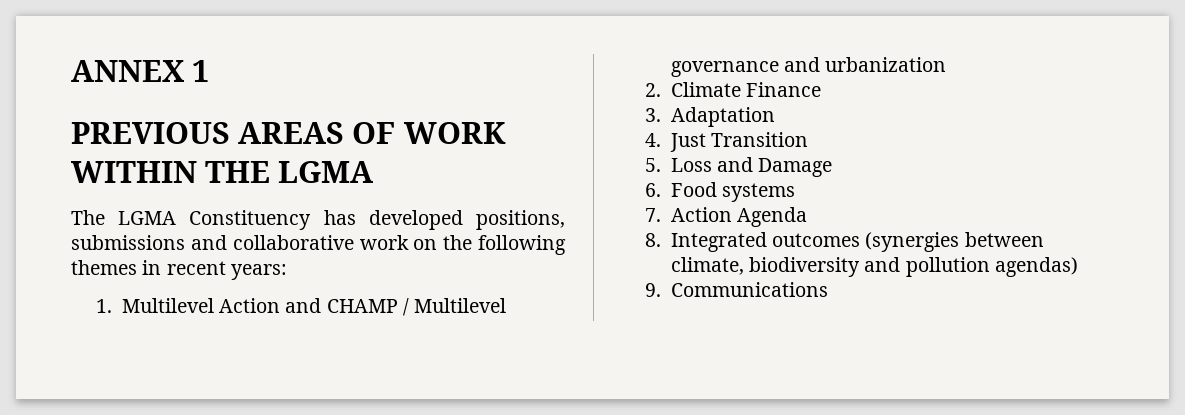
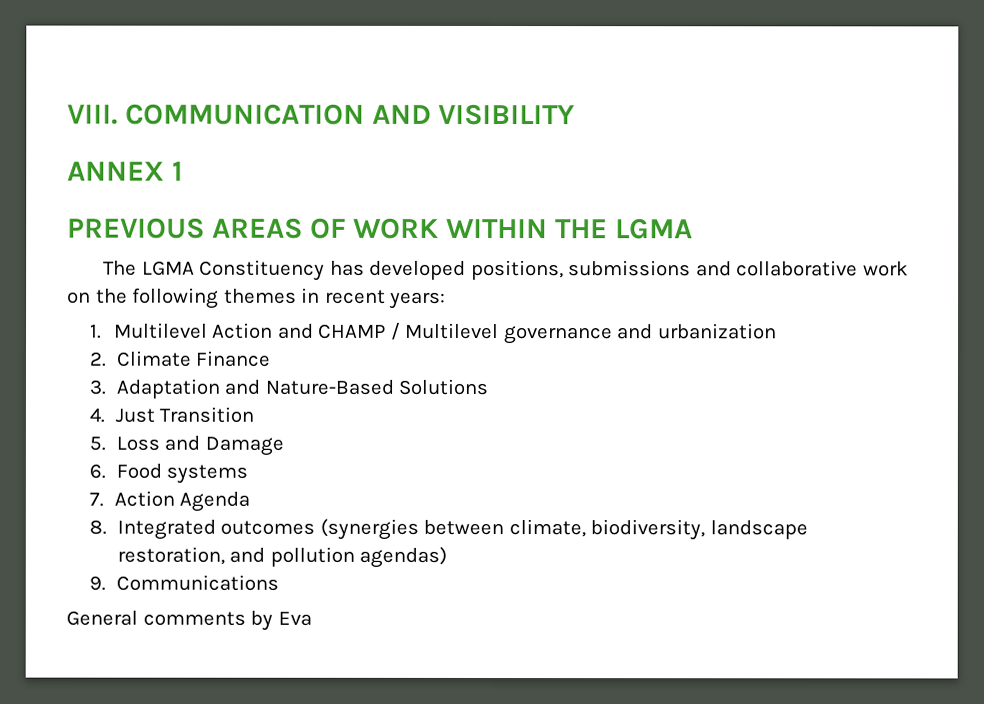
+ VIII. COMMUNICATION AND VISIBILITY
- 3. Adaptation
+ 3. Adaptation and Nature-Based Solutions
- 8. Integrated outcomes (synergies between climate, biodiversity and pollution agendas)
+ 8. Integrated outcomes (synergies between climate, biodiversity, landscape restoration, and pollution agendas)
+ General comments by Eva

